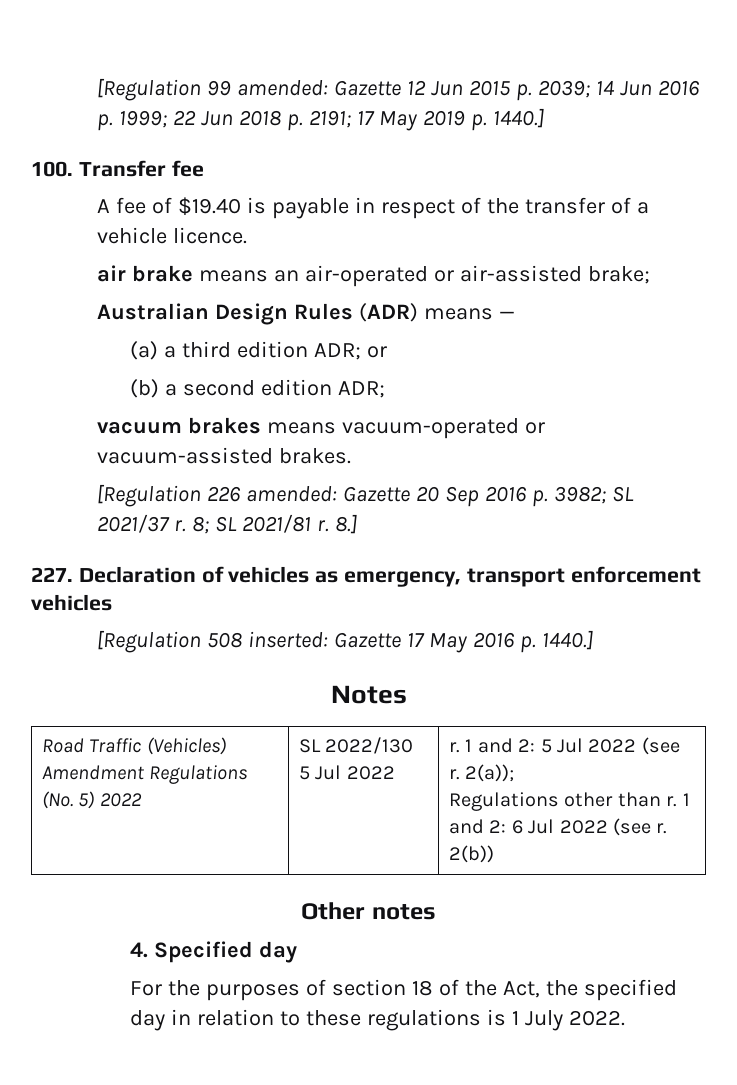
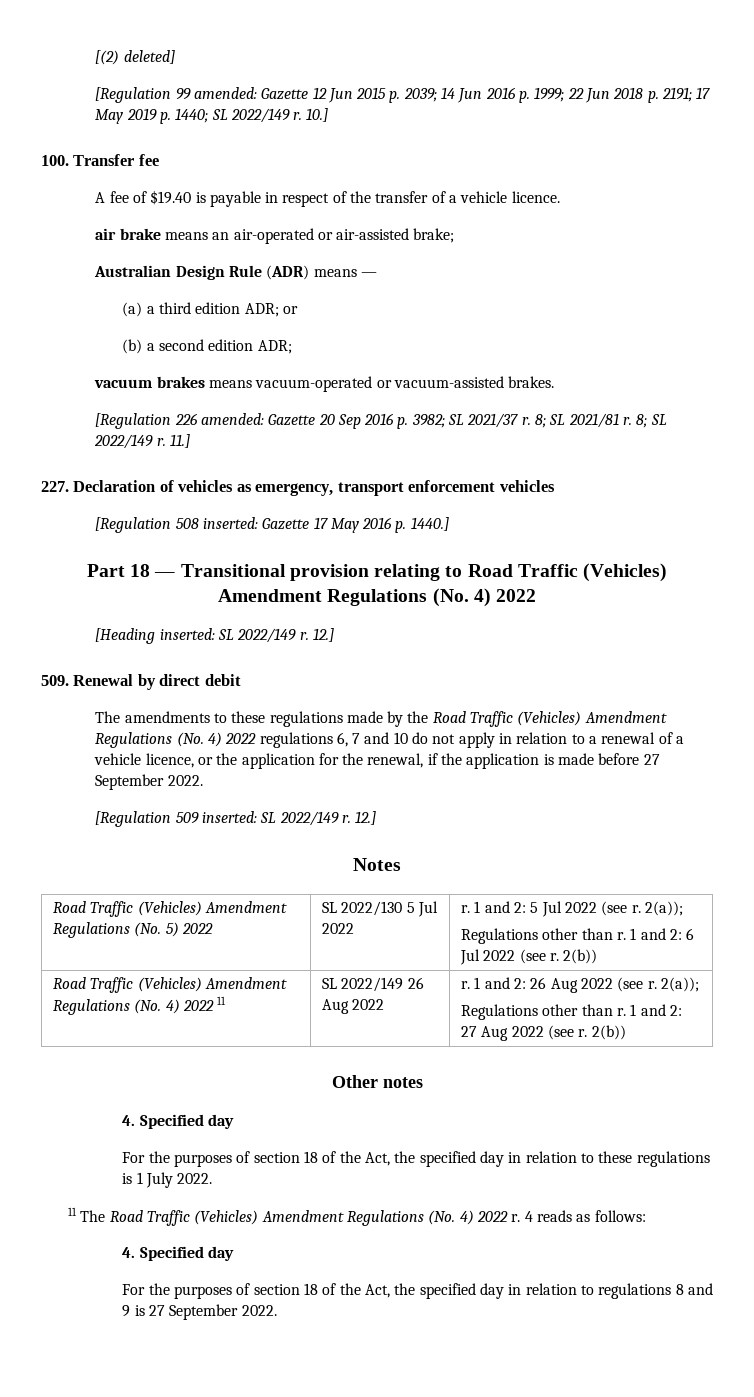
+ [(2) deleted]
- [Regulation 99 amended: Gazette 12 Jun 2015 p. 2039; 14 Jun 2016 p. 1999; 22 Jun 2018 p. 2191; 17 May 2019 p. 1440.]
+ [Regulation 99 amended: Gazette 12 Jun 2015 p. 2039; 14 Jun 2016 p. 1999; 22 Jun 2018 p. 2191; 17 May 2019 p. 1440; SL 2022/149 r. 10.]
- Australian Design Rules (ADR) means —
+ Australian Design Rule (ADR) means —
- 8.]
+ 8; SL 2022/149 r. 11.]
+ Part 18 — Transitional provision relating to Road Traffic (Vehicles) Amendment Regulations (No. 4) 2022
+ [Heading inserted: SL 2022/149 r. 12.]
+ 509. Renewal by direct debit
+ The amendments to these regulations made by the Road Traffic (Vehicles) Amendment Regulations (No. 4) 2022 regulations 6, 7 and 10 do not apply in relation to a renewal of a vehicle licence, or the application for the renewal, if the application is made before 27 September 2022.
+ [Regulation 509 inserted: SL 2022/149 r. 12.]
+ Road Traffic (Vehicles) Amendment Regulations (No. 4) 2022 11 | SL 2022/149 26 Aug 2022 | r. 1 and 2: 26 Aug 2022 (see r. 2(a));
+ Regulations other than r. 1 and 2: 27 Aug 2022 (see r. 2(b))
+ 11 The Road Traffic (Vehicles) Amendment Regulations (No. 4) 2022 r. 4 reads as follows:
+ 4. Specified day
+ For the purposes of section 18 of the Act, the specified day in relation to regulations 8 and 9 is 27 September 2022.

